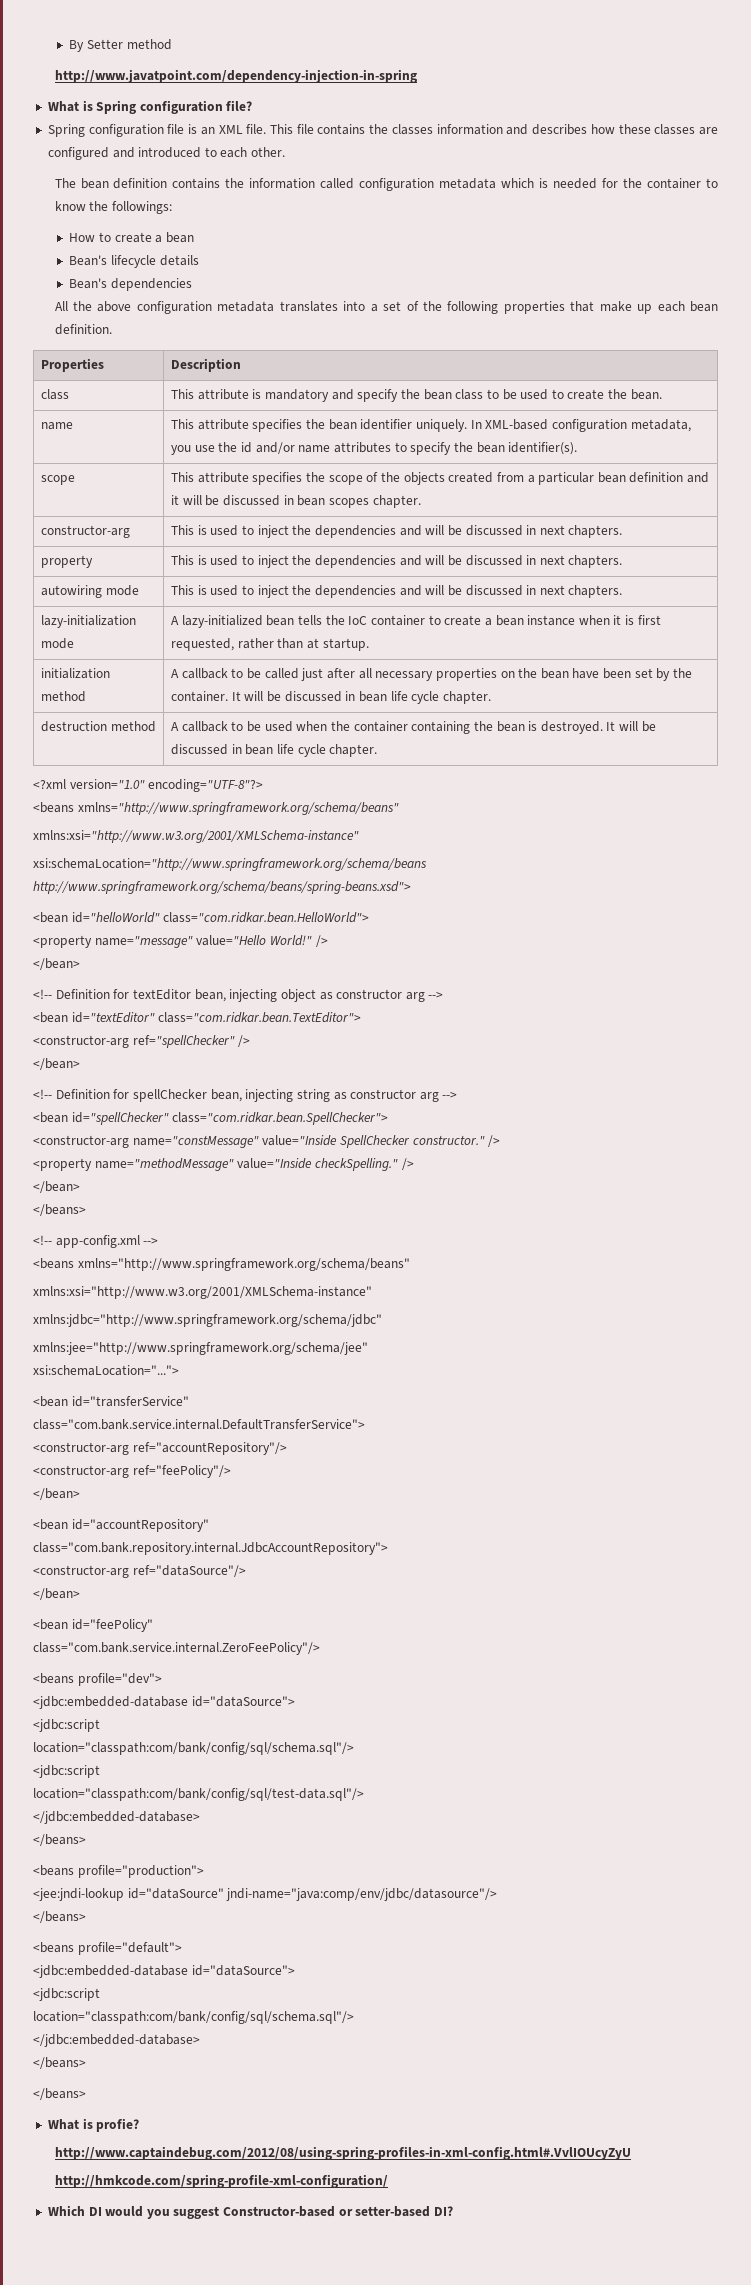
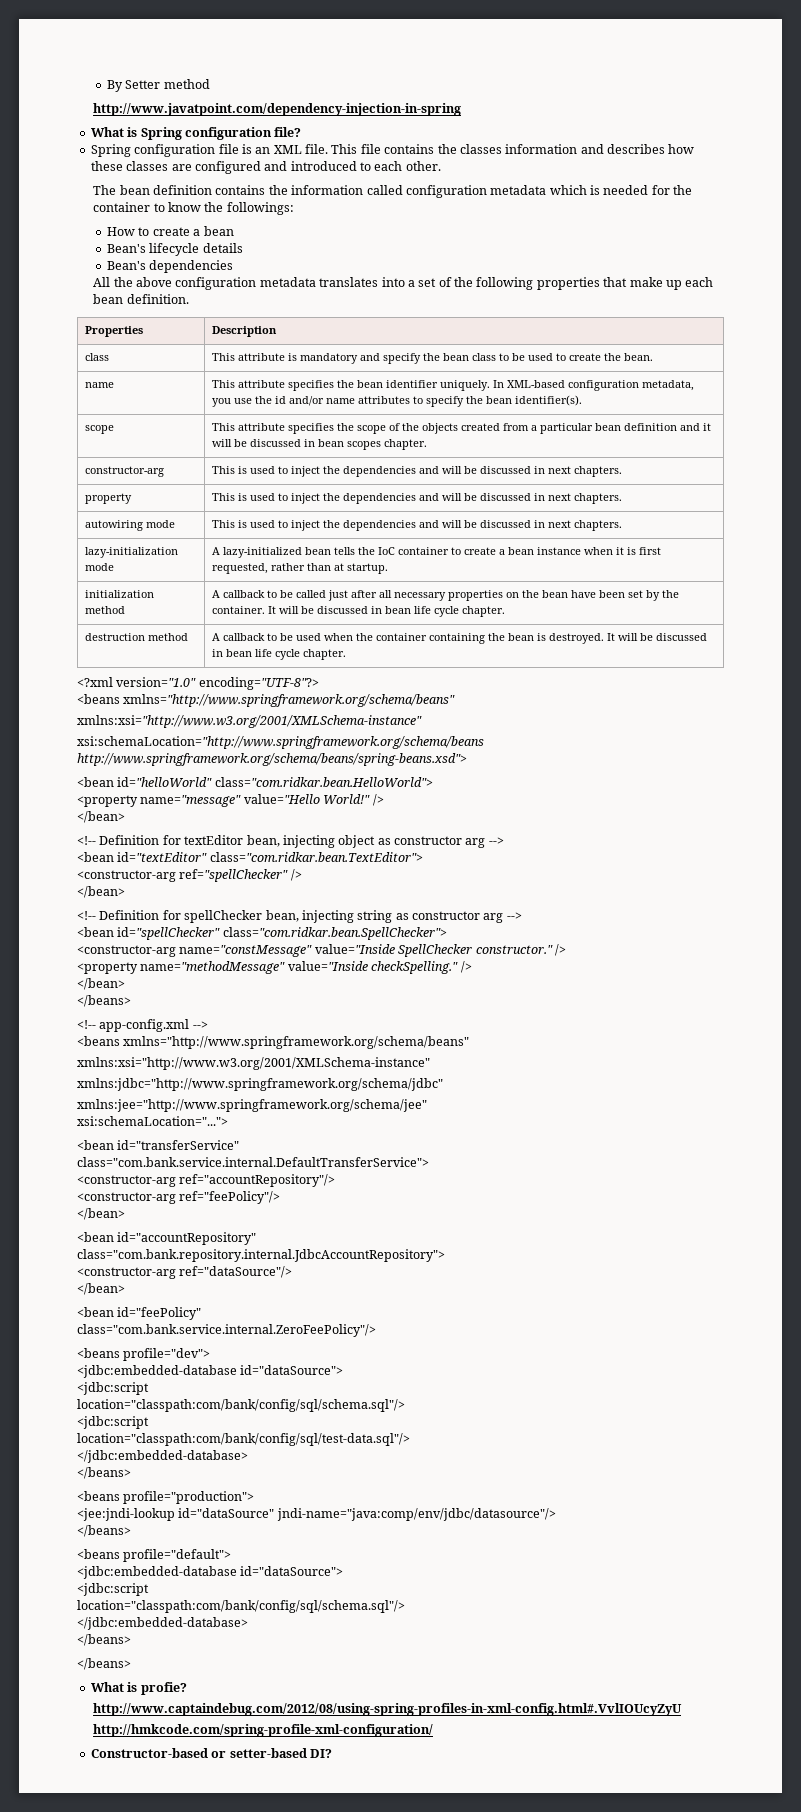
- Which DI would you suggest Constructor-based or setter-based DI?
+ Constructor-based or setter-based DI?

